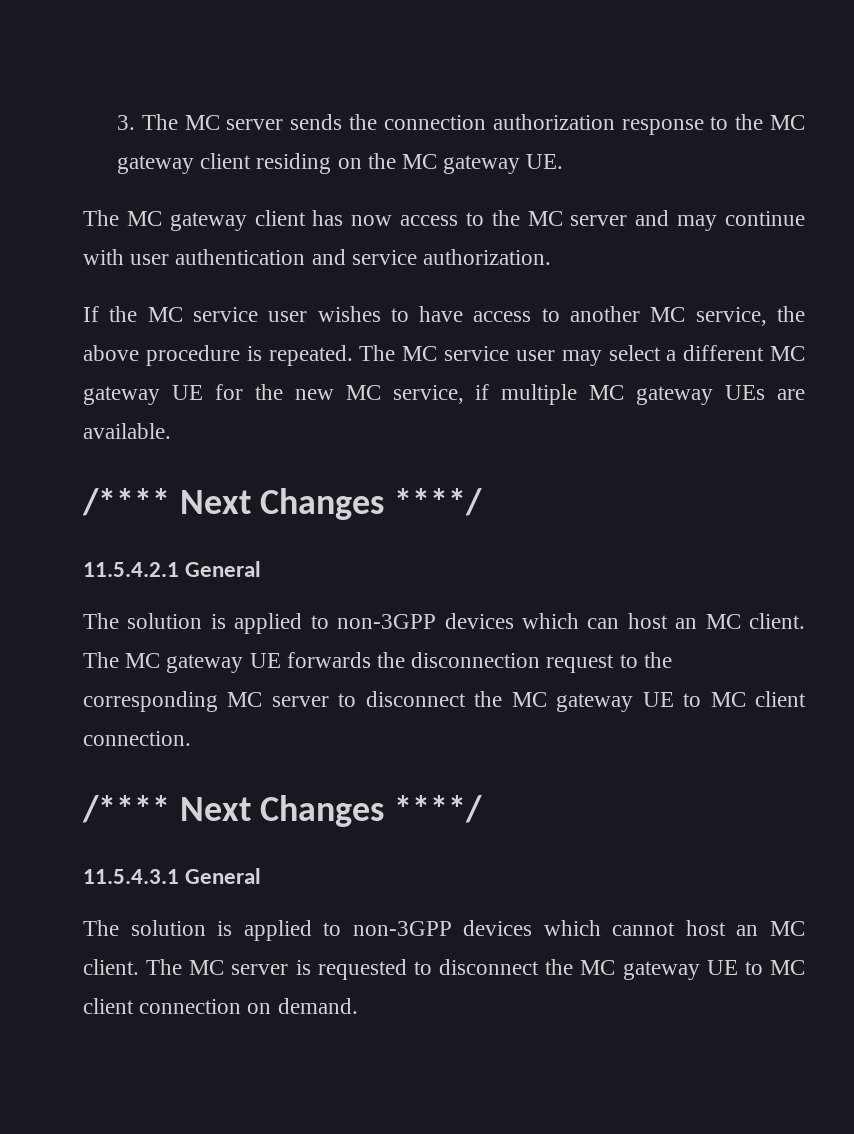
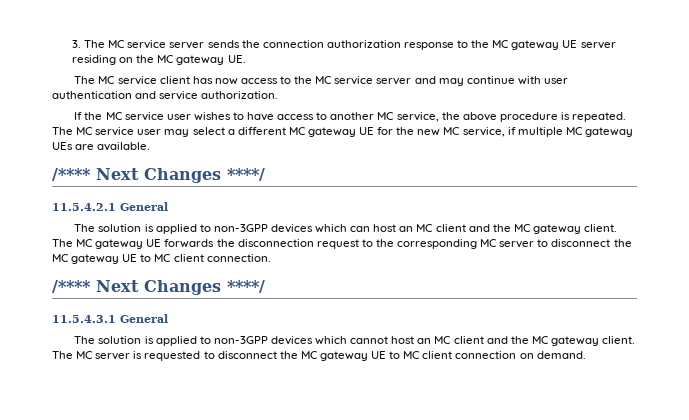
- 3. The MC server sends the connection authorization response to the MC gateway client residing on the MC gateway UE.
+ 3. The MC service server sends the connection authorization response to the MC gateway UE server residing on the MC gateway UE.
- The MC gateway client has now access to the MC server and may continue with user authentication and service authorization.
+ The MC service client has now access to the MC service server and may continue with user authentication and service authorization.
- The solution is applied to non-3GPP devices which can host an MC client.
+ The solution is applied to non-3GPP devices which can host an MC client and the MC gateway client.
- The solution is applied to non-3GPP devices which cannot host an MC client.
+ The solution is applied to non-3GPP devices which cannot host an MC client and the MC gateway client.

